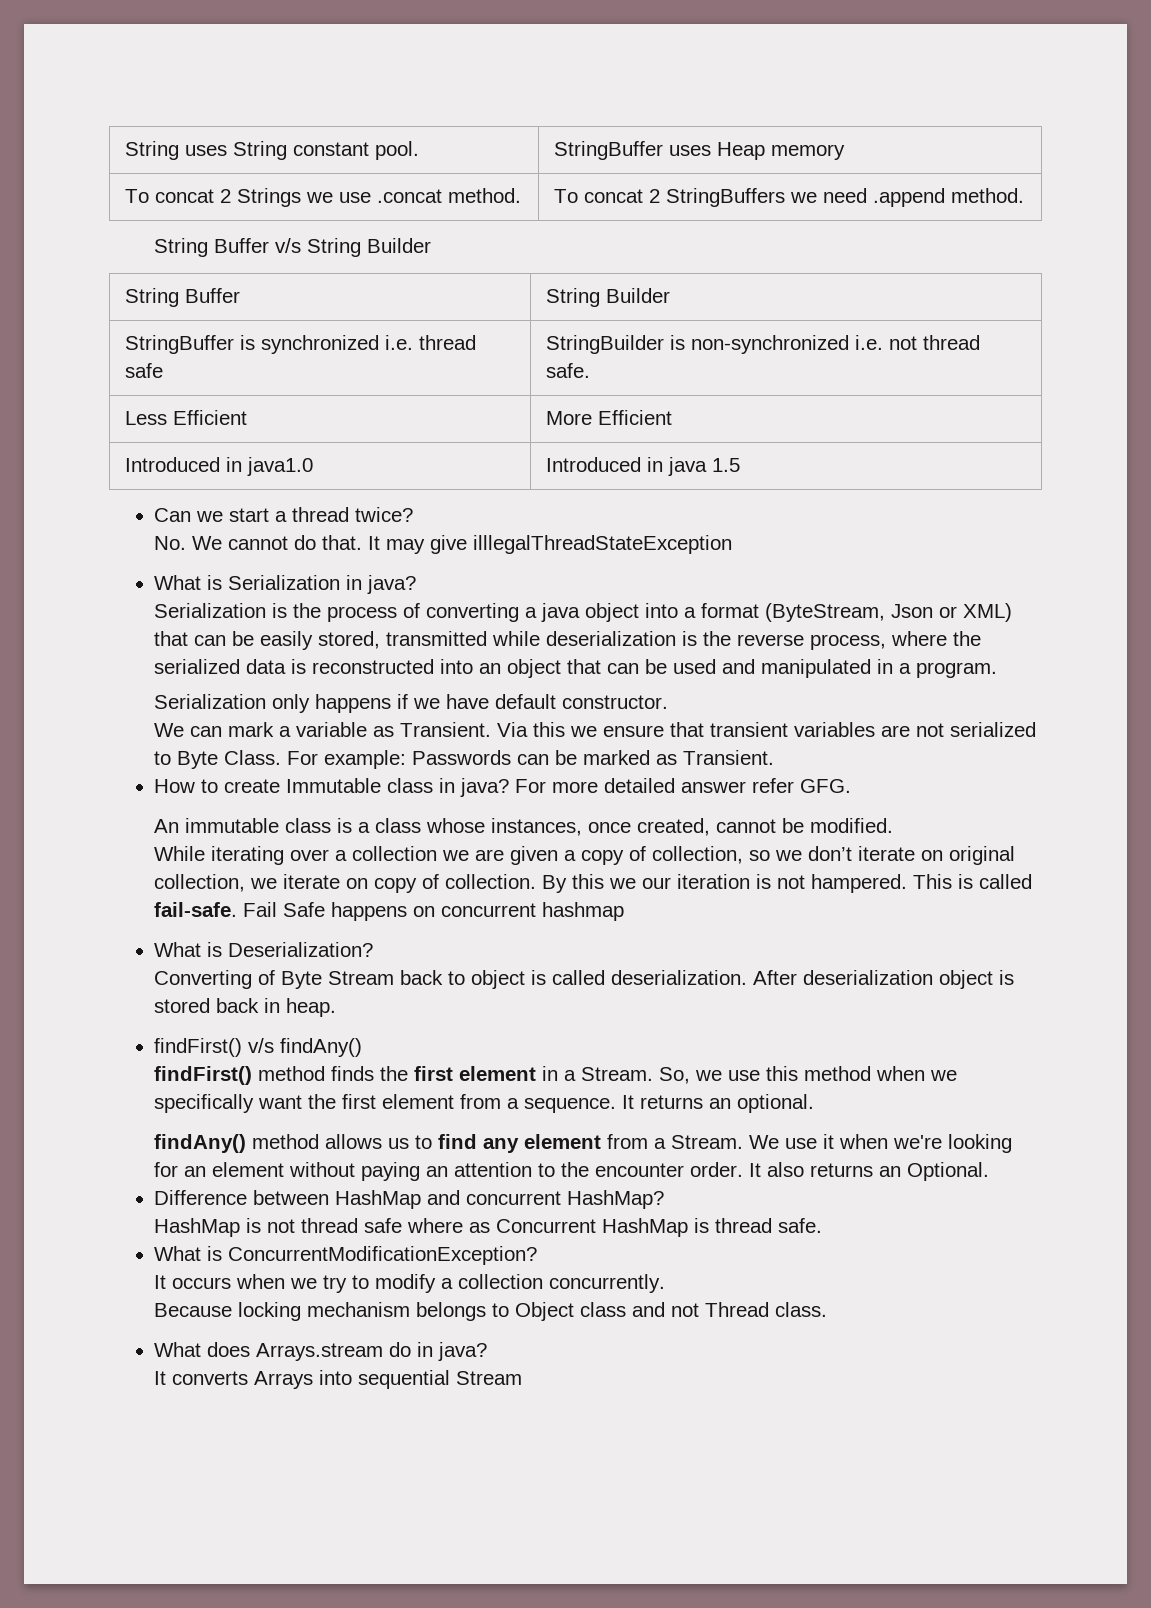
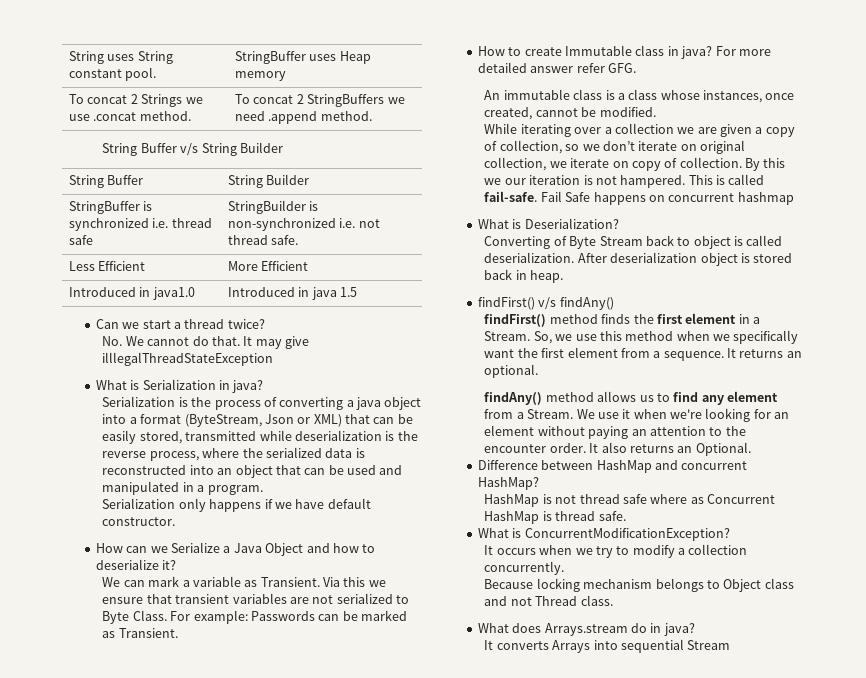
+ How can we Serialize a Java Object and how to deserialize it?

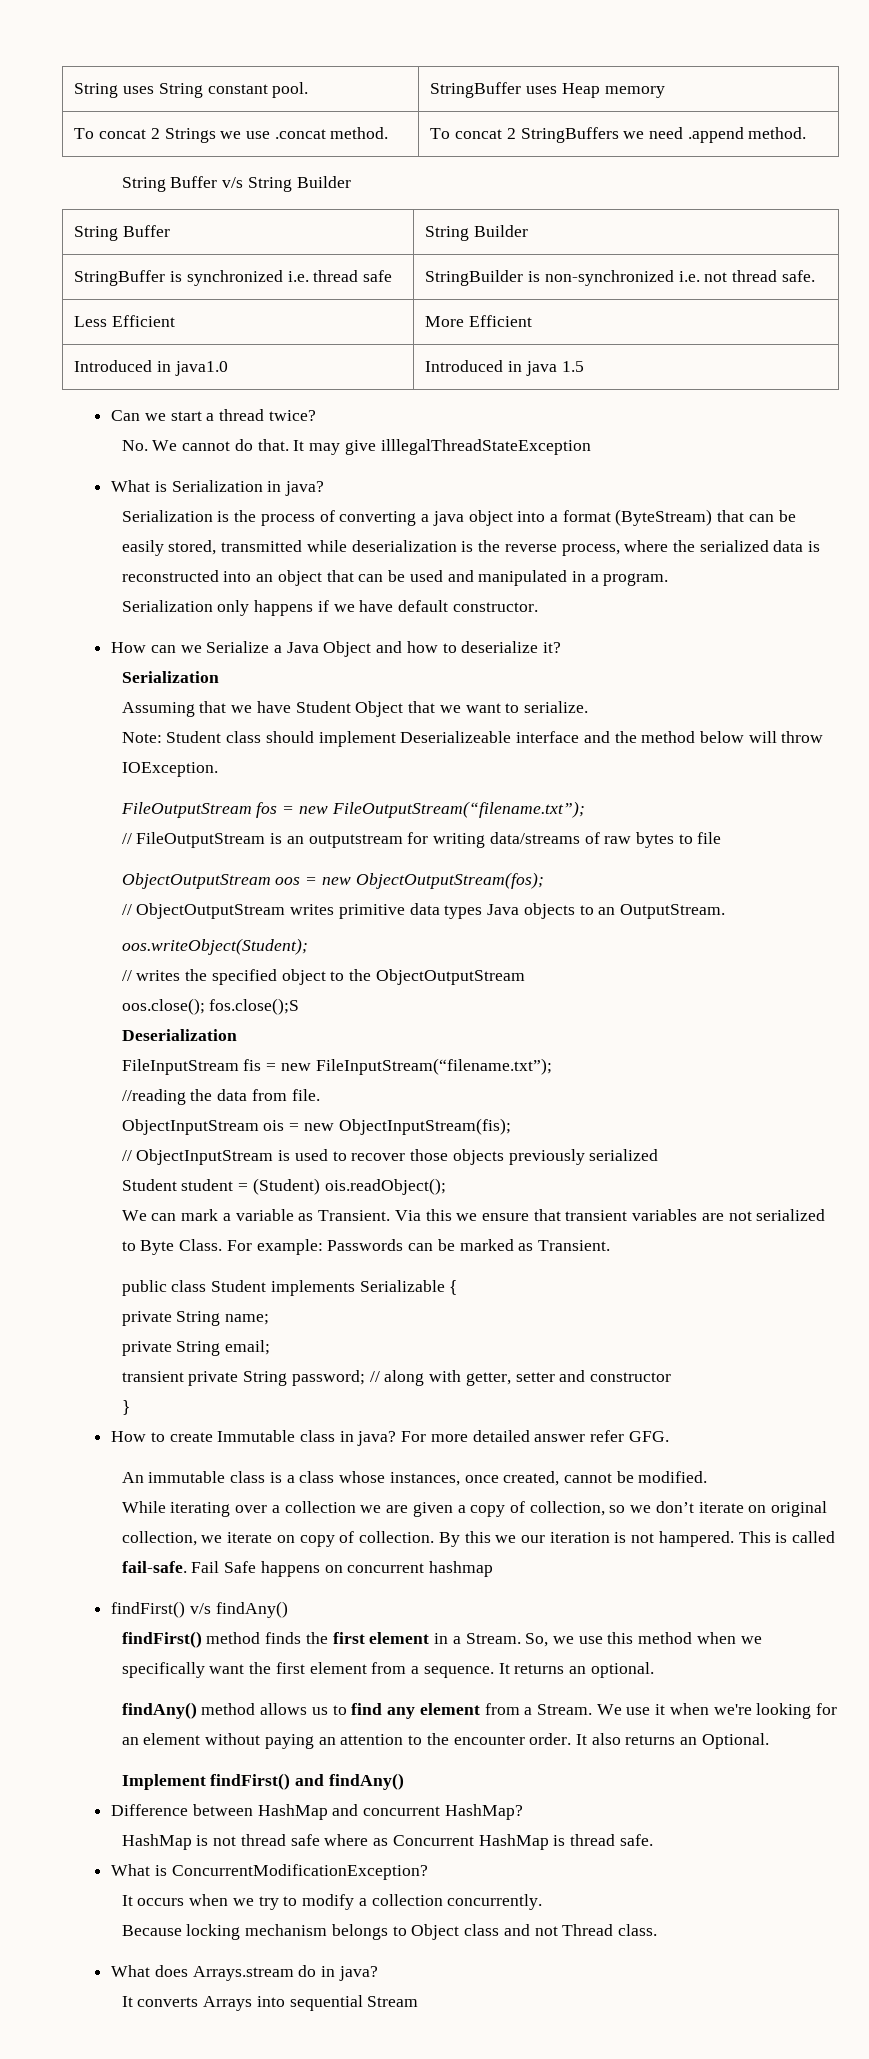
- Serialization is the process of converting a java object into a format (ByteStream, Json or XML) that can be easily stored, transmitted while deserialization is the reverse process, where the serialized data is reconstructed into an object that can be used and manipulated in a program.
+ Serialization is the process of converting a java object into a format (ByteStream) that can be easily stored, transmitted while deserialization is the reverse process, where the serialized data is reconstructed into an object that can be used and manipulated in a program.
  How can we Serialize a Java Object and how to deserialize it?
+ Serialization
+ Assuming that we have Student Object that we want to serialize.
+ Note: Student class should implement Deserializeable interface and the method below will throw IOException.
+ FileOutputStream fos = new FileOutputStream(“filename.txt”);
+ // FileOutputStream is an outputstream for writing data/streams of raw bytes to file
+ ObjectOutputStream oos = new ObjectOutputStream(fos);
+ // ObjectOutputStream writes primitive data types Java objects to an OutputStream.
+ oos.writeObject(Student);
+ // writes the specified object to the ObjectOutputStream
+ oos.close(); fos.close();S
+ Deserialization
+ FileInputStream fis = new FileInputStream(“filename.txt”);
+ //reading the data from file.
+ ObjectInputStream ois = new ObjectInputStream(fis);
+ // ObjectInputStream is used to recover those objects previously serialized
+ Student student = (Student) ois.readObject();
+ public class Student implements Serializable {
+ private String name;
+ private String email;
+ transient private String password; // along with getter, setter and constructor
+ }
- What is Deserialization?
- Converting of Byte Stream back to object is called deserialization. After deserialization object is stored back in heap.
+ Implement findFirst() and findAny()

